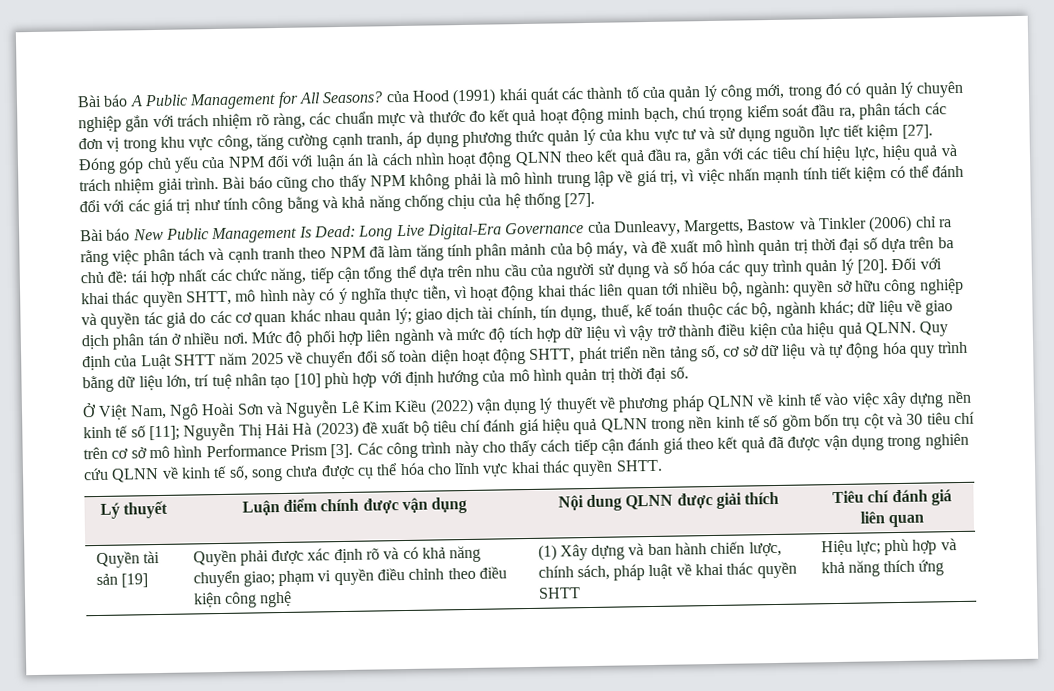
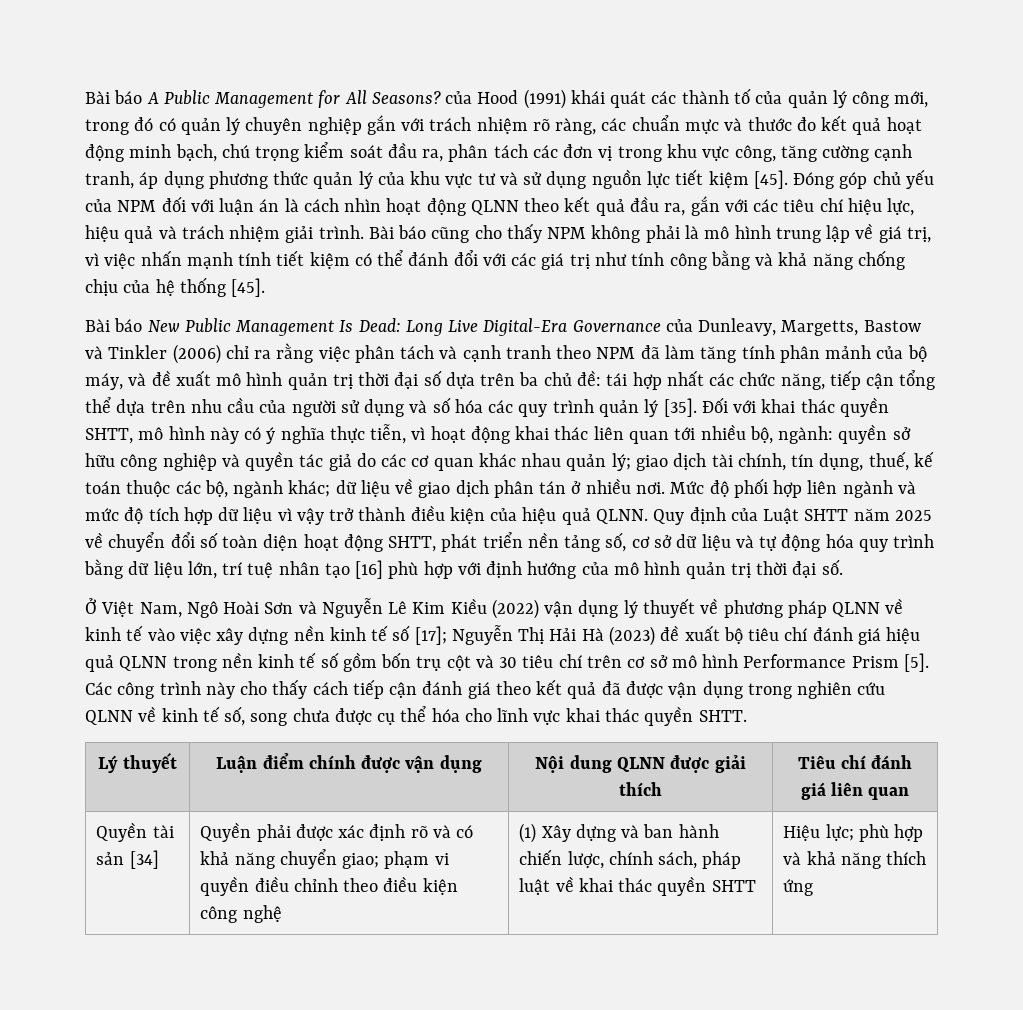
- Bài báo A Public Management for All Seasons? của Hood (1991) khái quát các thành tố của quản lý công mới, trong đó có quản lý chuyên nghiệp gắn với trách nhiệm rõ ràng, các chuẩn mực và thước đo kết quả hoạt động minh bạch, chú trọng kiểm soát đầu ra, phân tách các đơn vị trong khu vực công, tăng cường cạnh tranh, áp dụng phương thức quản lý của khu vực tư và sử dụng nguồn lực tiết kiệm [27].
+ Bài báo A Public Management for All Seasons? của Hood (1991) khái quát các thành tố của quản lý công mới, trong đó có quản lý chuyên nghiệp gắn với trách nhiệm rõ ràng, các chuẩn mực và thước đo kết quả hoạt động minh bạch, chú trọng kiểm soát đầu ra, phân tách các đơn vị trong khu vực công, tăng cường cạnh tranh, áp dụng phương thức quản lý của khu vực tư và sử dụng nguồn lực tiết kiệm [45].
- Bài báo cũng cho thấy NPM không phải là mô hình trung lập về giá trị, vì việc nhấn mạnh tính tiết kiệm có thể đánh đổi với các giá trị như tính công bằng và khả năng chống chịu của hệ thống [27].
+ Bài báo cũng cho thấy NPM không phải là mô hình trung lập về giá trị, vì việc nhấn mạnh tính tiết kiệm có thể đánh đổi với các giá trị như tính công bằng và khả năng chống chịu của hệ thống [45].
- tái hợp nhất các chức năng, tiếp cận tổng thể dựa trên nhu cầu của người sử dụng và số hóa các quy trình quản lý [20].
+ tái hợp nhất các chức năng, tiếp cận tổng thể dựa trên nhu cầu của người sử dụng và số hóa các quy trình quản lý [35].
- Quy định của Luật SHTT năm 2025 về chuyển đổi số toàn diện hoạt động SHTT, phát triển nền tảng số, cơ sở dữ liệu và tự động hóa quy trình bằng dữ liệu lớn, trí tuệ nhân tạo [10] phù hợp với định hướng của mô hình quản trị thời đại số.
+ Quy định của Luật SHTT năm 2025 về chuyển đổi số toàn diện hoạt động SHTT, phát triển nền tảng số, cơ sở dữ liệu và tự động hóa quy trình bằng dữ liệu lớn, trí tuệ nhân tạo [16] phù hợp với định hướng của mô hình quản trị thời đại số.
- Ở Việt Nam, Ngô Hoài Sơn và Nguyễn Lê Kim Kiều (2022) vận dụng lý thuyết về phương pháp QLNN về kinh tế vào việc xây dựng nền kinh tế số [11];
+ Ở Việt Nam, Ngô Hoài Sơn và Nguyễn Lê Kim Kiều (2022) vận dụng lý thuyết về phương pháp QLNN về kinh tế vào việc xây dựng nền kinh tế số [17];
- Nguyễn Thị Hải Hà (2023) đề xuất bộ tiêu chí đánh giá hiệu quả QLNN trong nền kinh tế số gồm bốn trụ cột và 30 tiêu chí trên cơ sở mô hình Performance Prism [3].
+ Nguyễn Thị Hải Hà (2023) đề xuất bộ tiêu chí đánh giá hiệu quả QLNN trong nền kinh tế số gồm bốn trụ cột và 30 tiêu chí trên cơ sở mô hình Performance Prism [5].
- Quyền tài sản [19]
+ Quyền tài sản [34]

